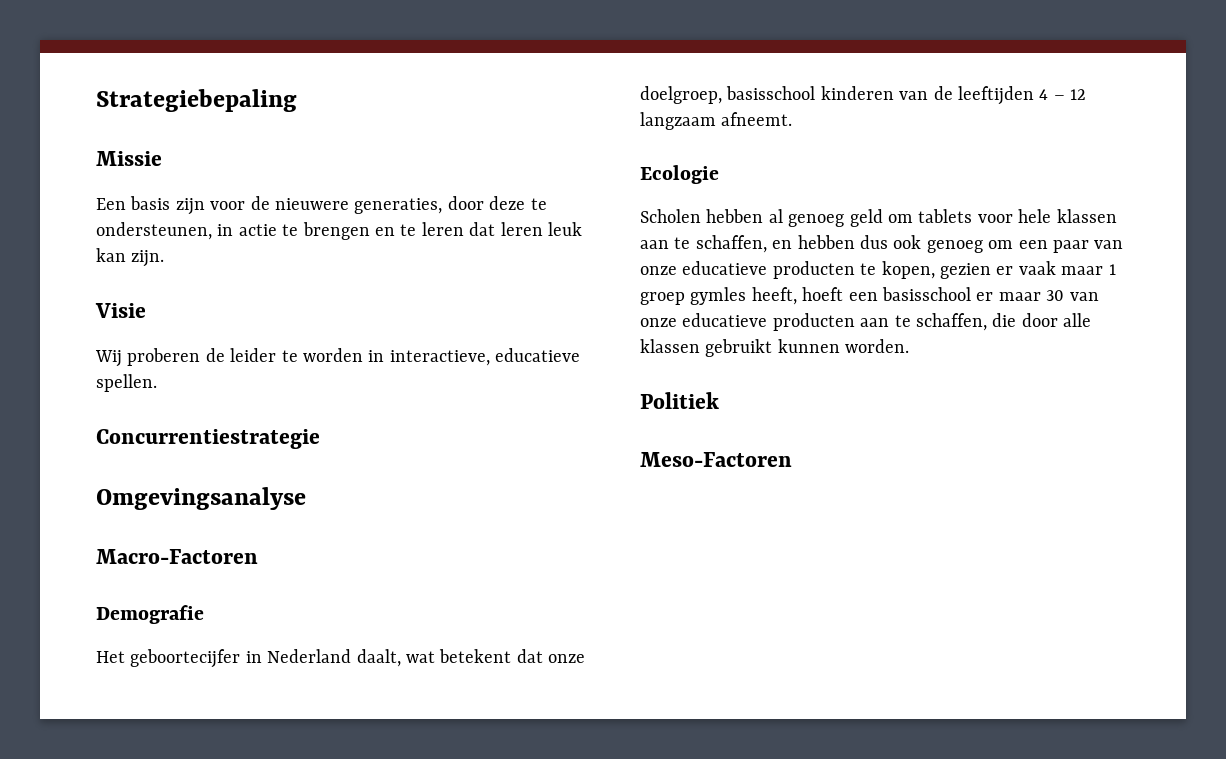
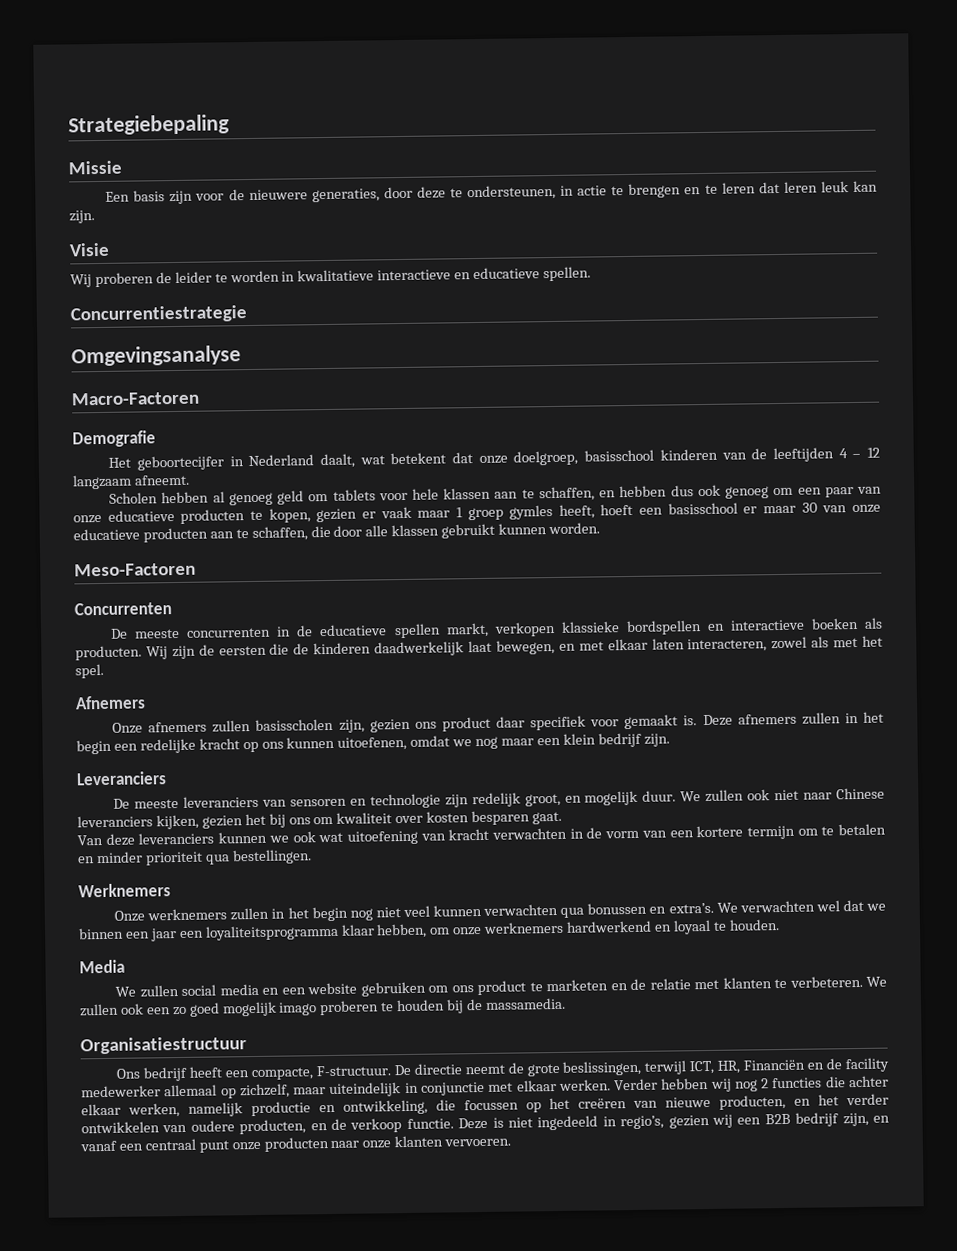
- Wij proberen de leider te worden in interactieve, educatieve spellen.
+ Wij proberen de leider te worden in kwalitatieve interactieve en educatieve spellen.
- Ecologie
- Politiek
  Meso-Factoren
+ Concurrenten
+ De meeste concurrenten in de educatieve spellen markt, verkopen klassieke bordspellen en interactieve boeken als producten. Wij zijn de eersten die de kinderen daadwerkelijk laat bewegen, en met elkaar laten interacteren, zowel als met het spel.
+ Afnemers
+ Onze afnemers zullen basisscholen zijn, gezien ons product daar specifiek voor gemaakt is. Deze afnemers zullen in het begin een redelijke kracht op ons kunnen uitoefenen, omdat we nog maar een klein bedrijf zijn.
+ Leveranciers
+ De meeste leveranciers van sensoren en technologie zijn redelijk groot, en mogelijk duur. We zullen ook niet naar Chinese leveranciers kijken, gezien het bij ons om kwaliteit over kosten besparen gaat.
+ Van deze leveranciers kunnen we ook wat uitoefening van kracht verwachten in de vorm van een kortere termijn om te betalen en minder prioriteit qua bestellingen.
+ Werknemers
+ Onze werknemers zullen in het begin nog niet veel kunnen verwachten qua bonussen en extra’s. We verwachten wel dat we binnen een jaar een loyaliteitsprogramma klaar hebben, om onze werknemers hardwerkend en loyaal te houden.
+ Media
+ We zullen social media en een website gebruiken om ons product te marketen en de relatie met klanten te verbeteren. We zullen ook een zo goed mogelijk imago proberen te houden bij de massamedia.
+ Organisatiestructuur
+ Ons bedrijf heeft een compacte, F-structuur. De directie neemt de grote beslissingen, terwijl ICT, HR, Financiën en de facility medewerker allemaal op zichzelf, maar uiteindelijk in conjunctie met elkaar werken. Verder hebben wij nog 2 functies die achter elkaar werken, namelijk productie en ontwikkeling, die focussen op het creëren van nieuwe producten, en het verder ontwikkelen van oudere producten, en de verkoop functie. Deze is niet ingedeeld in regio’s, gezien wij een B2B bedrijf zijn, en vanaf een centraal punt onze producten naar onze klanten vervoeren.

